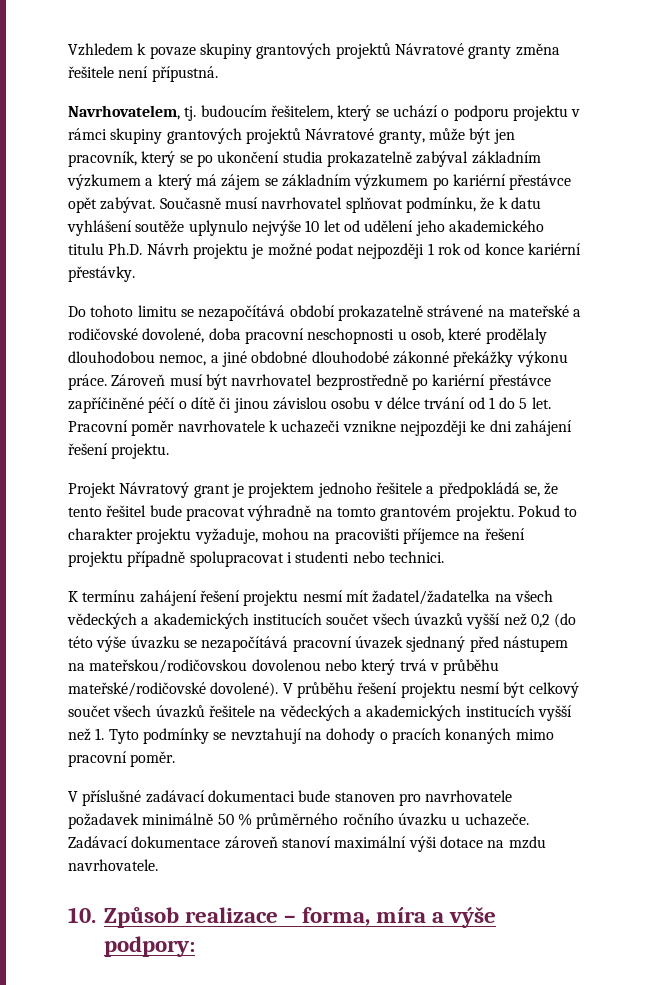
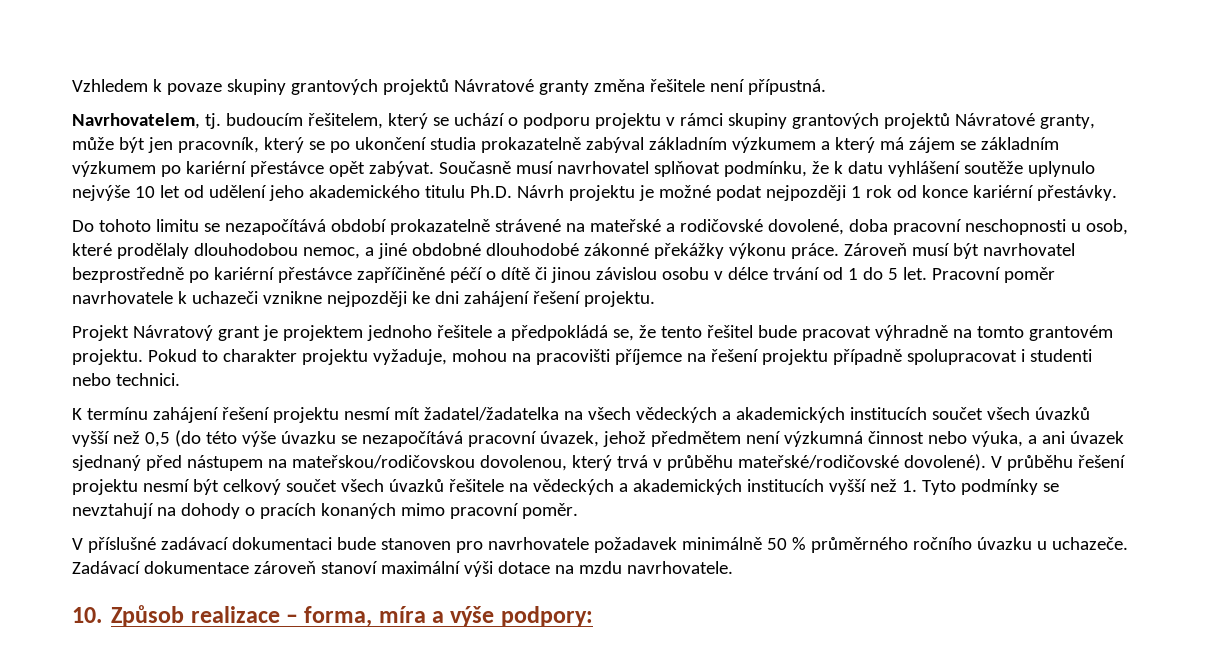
- K termínu zahájení řešení projektu nesmí mít žadatel/žadatelka na všech vědeckých a akademických institucích součet všech úvazků vyšší než 0,2 (do této výše úvazku se nezapočítává pracovní úvazek sjednaný před nástupem na mateřskou/rodičovskou dovolenou nebo který trvá v průběhu mateřské/rodičovské dovolené).
+ K termínu zahájení řešení projektu nesmí mít žadatel/žadatelka na všech vědeckých a akademických institucích součet všech úvazků vyšší než 0,5 (do této výše úvazku se nezapočítává pracovní úvazek, jehož předmětem není výzkumná činnost nebo výuka, a ani úvazek sjednaný před nástupem na mateřskou/rodičovskou dovolenou, který trvá v průběhu mateřské/rodičovské dovolené).

